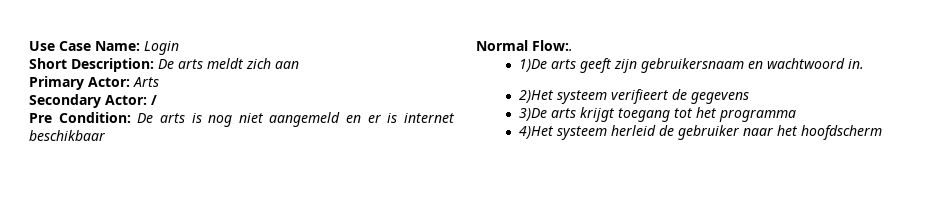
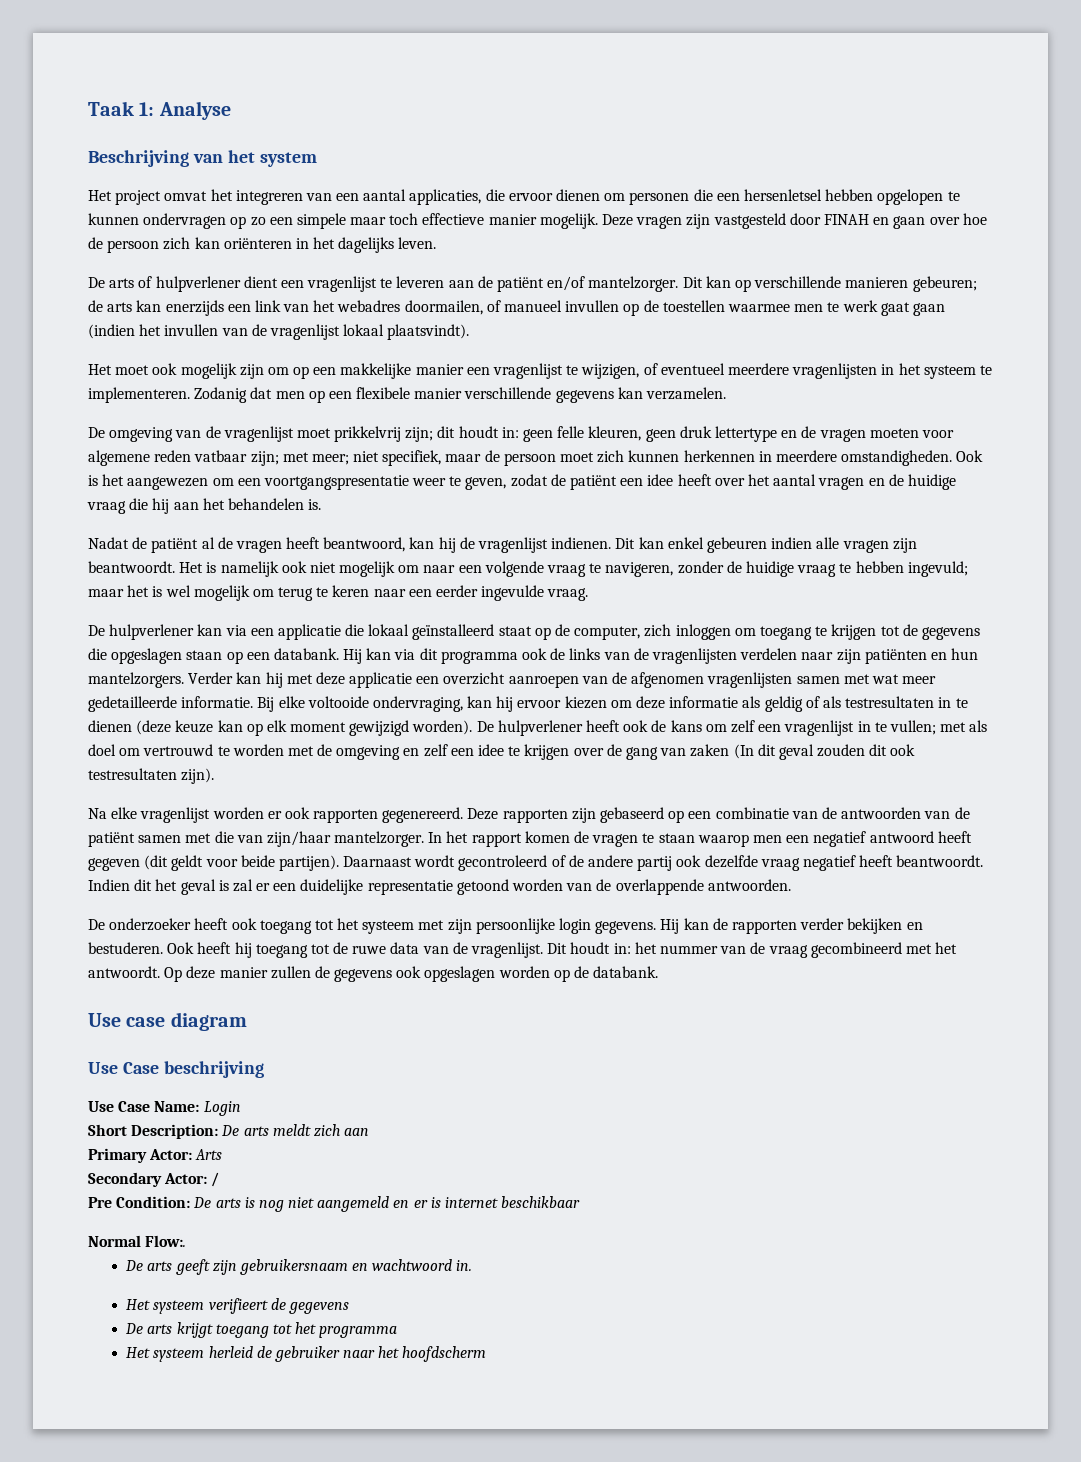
+ Taak 1: Analyse
+ Beschrijving van het system
+ Het project omvat het integreren van een aantal applicaties, die ervoor dienen om personen die een hersenletsel hebben opgelopen te kunnen ondervragen op zo een simpele maar toch effectieve manier mogelijk. Deze vragen zijn vastgesteld door FINAH en gaan over hoe de persoon zich kan oriënteren in het dagelijks leven.
+ De arts of hulpverlener dient een vragenlijst te leveren aan de patiënt en/of mantelzorger. Dit kan op verschillende manieren gebeuren; de arts kan enerzijds een link van het webadres doormailen, of manueel invullen op de toestellen waarmee men te werk gaat gaan (indien het invullen van de vragenlijst lokaal plaatsvindt).
+ Het moet ook mogelijk zijn om op een makkelijke manier een vragenlijst te wijzigen, of eventueel meerdere vragenlijsten in het systeem te implementeren. Zodanig dat men op een flexibele manier verschillende gegevens kan verzamelen.
+ De omgeving van de vragenlijst moet prikkelvrij zijn; dit houdt in: geen felle kleuren, geen druk lettertype en de vragen moeten voor algemene reden vatbaar zijn; met meer; niet specifiek, maar de persoon moet zich kunnen herkennen in meerdere omstandigheden. Ook is het aangewezen om een voortgangspresentatie weer te geven, zodat de patiënt een idee heeft over het aantal vragen en de huidige vraag die hij aan het behandelen is.
+ Nadat de patiënt al de vragen heeft beantwoord, kan hij de vragenlijst indienen. Dit kan enkel gebeuren indien alle vragen zijn beantwoordt. Het is namelijk ook niet mogelijk om naar een volgende vraag te navigeren, zonder de huidige vraag te hebben ingevuld; maar het is wel mogelijk om terug te keren naar een eerder ingevulde vraag.
+ De hulpverlener kan via een applicatie die lokaal geïnstalleerd staat op de computer, zich inloggen om toegang te krijgen tot de gegevens die opgeslagen staan op een databank. Hij kan via dit programma ook de links van de vragenlijsten verdelen naar zijn patiënten en hun mantelzorgers. Verder kan hij met deze applicatie een overzicht aanroepen van de afgenomen vragenlijsten samen met wat meer gedetailleerde informatie. Bij elke voltooide ondervraging, kan hij ervoor kiezen om deze informatie als geldig of als testresultaten in te dienen (deze keuze kan op elk moment gewijzigd worden). De hulpverlener heeft ook de kans om zelf een vragenlijst in te vullen; met als doel om vertrouwd te worden met de omgeving en zelf een idee te krijgen over de gang van zaken (In dit geval zouden dit ook testresultaten zijn).
+ Na elke vragenlijst worden er ook rapporten gegenereerd. Deze rapporten zijn gebaseerd op een combinatie van de antwoorden van de patiënt samen met die van zijn/haar mantelzorger. In het rapport komen de vragen te staan waarop men een negatief antwoord heeft gegeven (dit geldt voor beide partijen). Daarnaast wordt gecontroleerd of de andere partij ook dezelfde vraag negatief heeft beantwoordt. Indien dit het geval is zal er een duidelijke representatie getoond worden van de overlappende antwoorden.
+ De onderzoeker heeft ook toegang tot het systeem met zijn persoonlijke login gegevens. Hij kan de rapporten verder bekijken en bestuderen. Ook heeft hij toegang tot de ruwe data van de vragenlijst. Dit houdt in: het nummer van de vraag gecombineerd met het antwoordt. Op deze manier zullen de gegevens ook opgeslagen worden op de databank.
+ Use case diagram
+ Use Case beschrijving
- 1)De arts geeft zijn gebruikersnaam en wachtwoord in.
+ De arts geeft zijn gebruikersnaam en wachtwoord in.
- 2)Het systeem verifieert de gegevens
+ Het systeem verifieert de gegevens
- 3)De arts krijgt toegang tot het programma
+ De arts krijgt toegang tot het programma
- 4)Het systeem herleid de gebruiker naar het hoofdscherm
+ Het systeem herleid de gebruiker naar het hoofdscherm

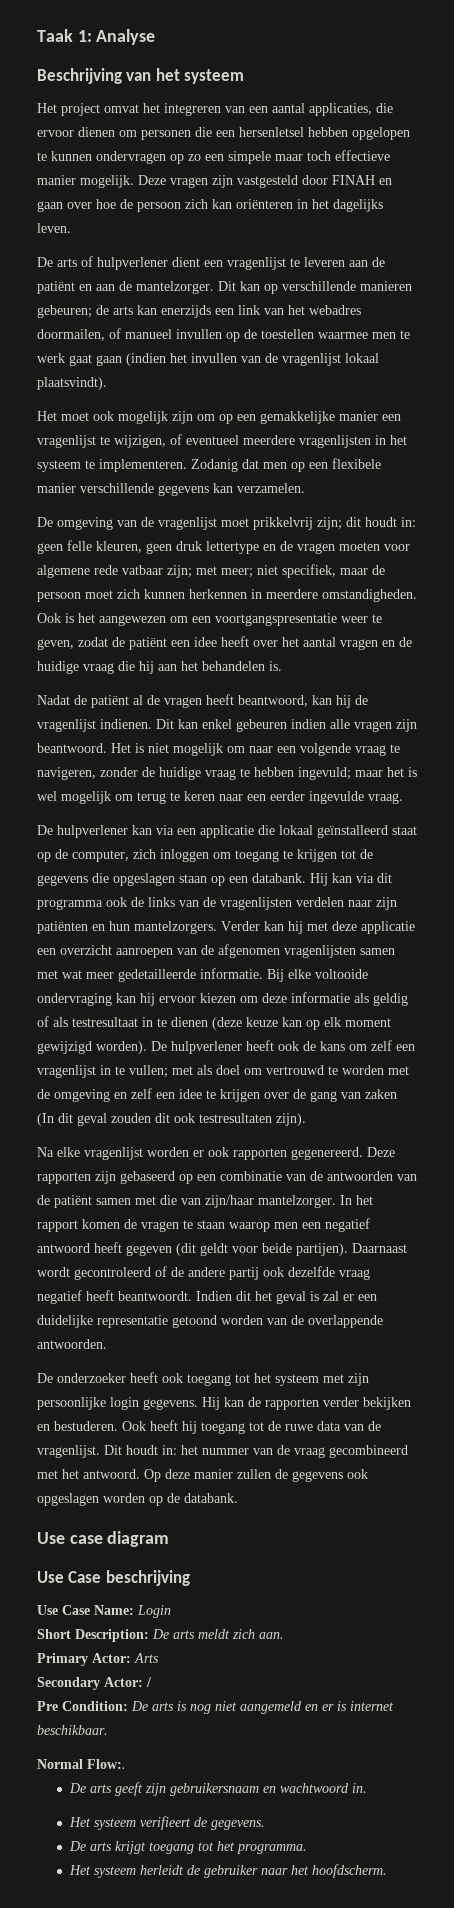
- Beschrijving van het system
+ Beschrijving van het systeem
- De arts of hulpverlener dient een vragenlijst te leveren aan de patiënt en/of mantelzorger.
+ De arts of hulpverlener dient een vragenlijst te leveren aan de patiënt en aan de mantelzorger.
- Het moet ook mogelijk zijn om op een makkelijke manier een vragenlijst te wijzigen, of eventueel meerdere vragenlijsten in het systeem te implementeren.
+ Het moet ook mogelijk zijn om op een gemakkelijke manier een vragenlijst te wijzigen, of eventueel meerdere vragenlijsten in het systeem te implementeren.
- De omgeving van de vragenlijst moet prikkelvrij zijn; dit houdt in: geen felle kleuren, geen druk lettertype en de vragen moeten voor algemene reden vatbaar zijn; met meer; niet specifiek, maar de persoon moet zich kunnen herkennen in meerdere omstandigheden.
+ De omgeving van de vragenlijst moet prikkelvrij zijn; dit houdt in: geen felle kleuren, geen druk lettertype en de vragen moeten voor algemene rede vatbaar zijn; met meer; niet specifiek, maar de persoon moet zich kunnen herkennen in meerdere omstandigheden.
- Dit kan enkel gebeuren indien alle vragen zijn beantwoordt.
+ Dit kan enkel gebeuren indien alle vragen zijn beantwoord.
- Het is namelijk ook niet mogelijk om naar een volgende vraag te navigeren, zonder de huidige vraag te hebben ingevuld; maar het is wel mogelijk om terug te keren naar een eerder ingevulde vraag.
+ Het is niet mogelijk om naar een volgende vraag te navigeren, zonder de huidige vraag te hebben ingevuld; maar het is wel mogelijk om terug te keren naar een eerder ingevulde vraag.
- Bij elke voltooide ondervraging, kan hij ervoor kiezen om deze informatie als geldig of als testresultaten in te dienen (deze keuze kan op elk moment gewijzigd worden).
+ Bij elke voltooide ondervraging kan hij ervoor kiezen om deze informatie als geldig of als testresultaat in te dienen (deze keuze kan op elk moment gewijzigd worden).
- Dit houdt in: het nummer van de vraag gecombineerd met het antwoordt.
+ Dit houdt in: het nummer van de vraag gecombineerd met het antwoord.
- Short Description: De arts meldt zich aan
+ Short Description: De arts meldt zich aan.
- Pre Condition: De arts is nog niet aangemeld en er is internet beschikbaar
+ Pre Condition: De arts is nog niet aangemeld en er is internet beschikbaar.
- Het systeem verifieert de gegevens
+ Het systeem verifieert de gegevens.
- De arts krijgt toegang tot het programma
- Het systeem herleid de gebruiker naar het hoofdscherm
+ De arts krijgt toegang tot het programma.
+ Het systeem herleidt de gebruiker naar het hoofdscherm.

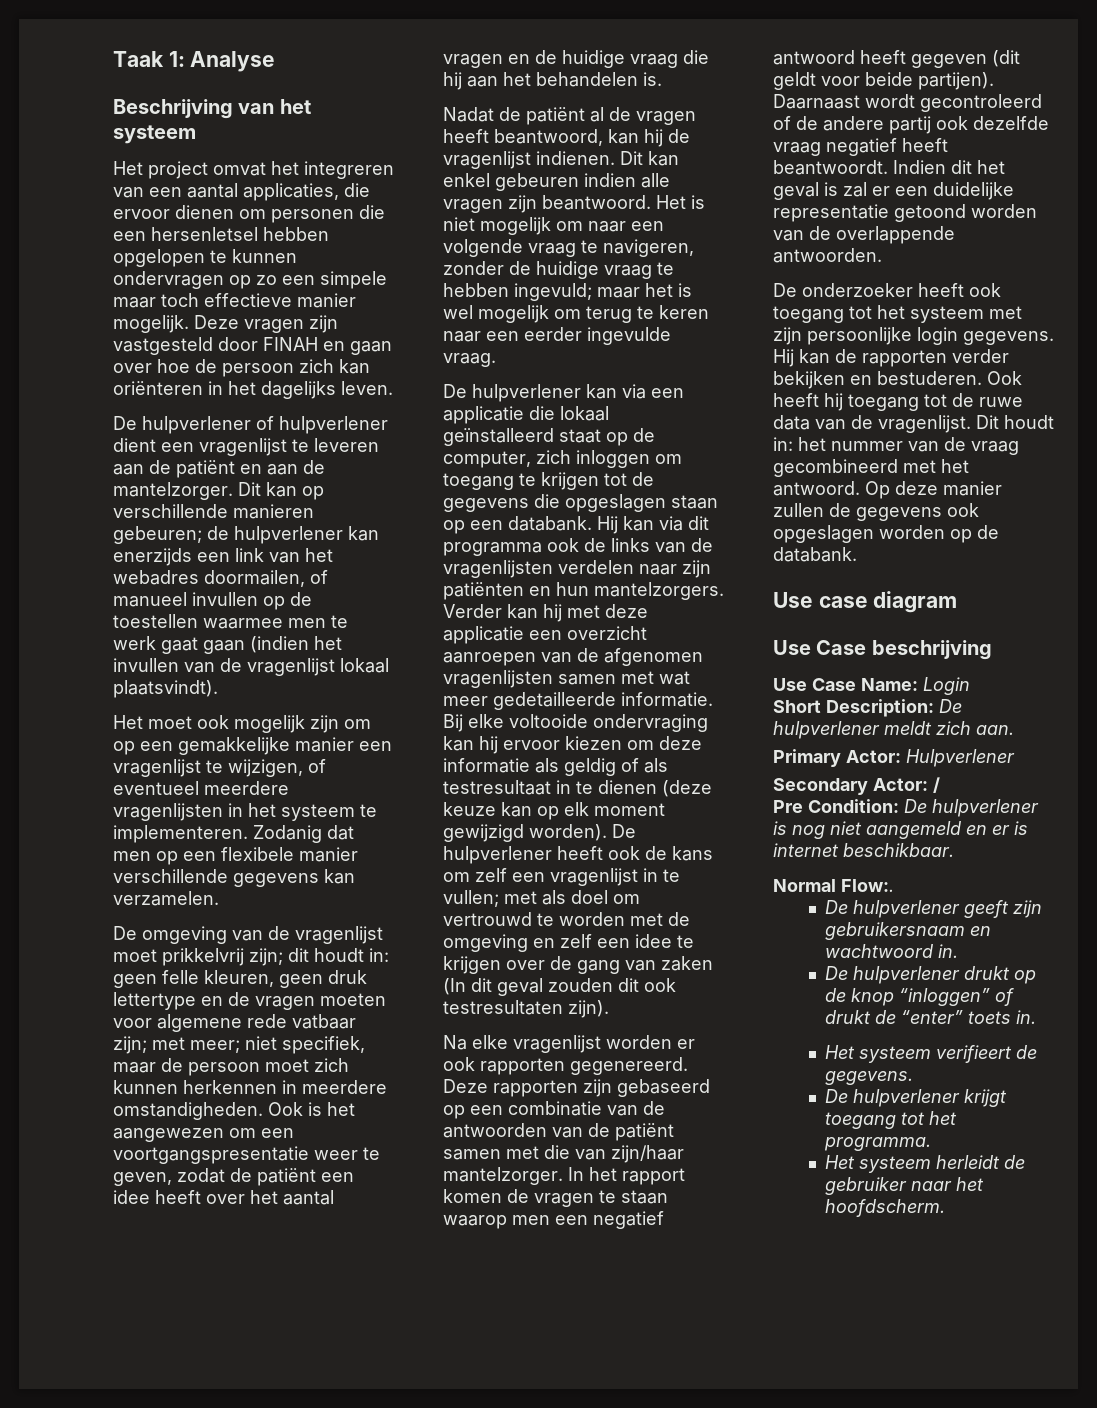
- De arts of hulpverlener dient een vragenlijst te leveren aan de patiënt en aan de mantelzorger.
+ De hulpverlener of hulpverlener dient een vragenlijst te leveren aan de patiënt en aan de mantelzorger.
- Dit kan op verschillende manieren gebeuren; de arts kan enerzijds een link van het webadres doormailen, of manueel invullen op de toestellen waarmee men te werk gaat gaan (indien het invullen van de vragenlijst lokaal plaatsvindt).
+ Dit kan op verschillende manieren gebeuren; de hulpverlener kan enerzijds een link van het webadres doormailen, of manueel invullen op de toestellen waarmee men te werk gaat gaan (indien het invullen van de vragenlijst lokaal plaatsvindt).
- Short Description: De arts meldt zich aan.
+ Short Description: De hulpverlener meldt zich aan.
- Primary Actor: Arts
+ Primary Actor: Hulpverlener
- Pre Condition: De arts is nog niet aangemeld en er is internet beschikbaar.
+ Pre Condition: De hulpverlener is nog niet aangemeld en er is internet beschikbaar.
- De arts geeft zijn gebruikersnaam en wachtwoord in.
+ De hulpverlener geeft zijn gebruikersnaam en wachtwoord in.
+ De hulpverlener drukt op de knop “inloggen” of drukt de “enter” toets in.
- De arts krijgt toegang tot het programma.
+ De hulpverlener krijgt toegang tot het programma.

